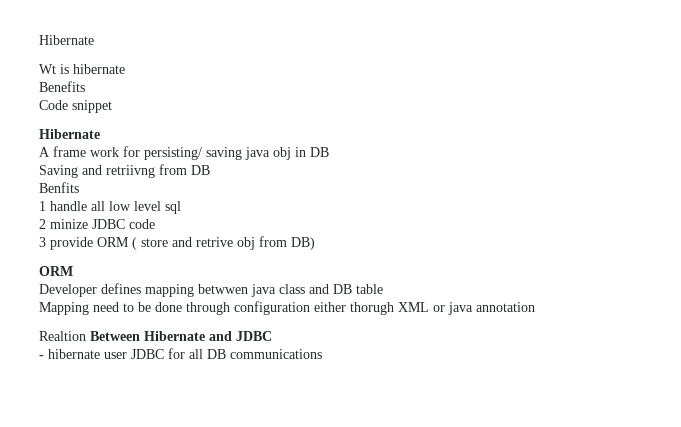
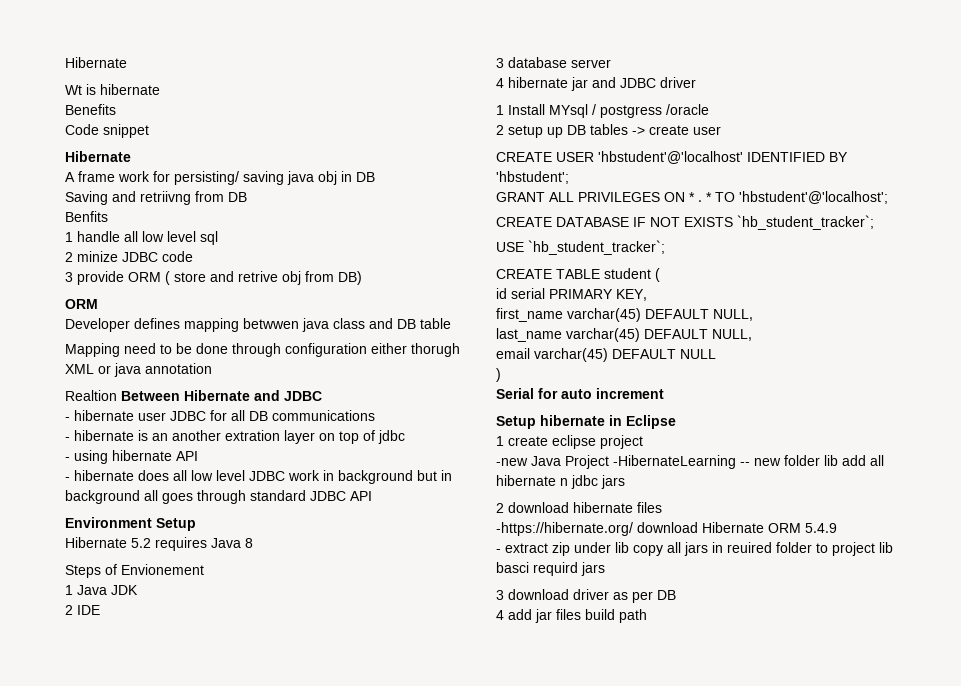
+ - hibernate is an another extration layer on top of jdbc
+ - using hibernate API
+ - hibernate does all low level JDBC work in background but in background all goes through standard JDBC API
+ Environment Setup
+ Hibernate 5.2 requires Java 8
+ Steps of Envionement
+ 1 Java JDK
+ 2 IDE
+ 3 database server
+ 4 hibernate jar and JDBC driver
+ 1 Install MYsql / postgress /oracle
+ 2 setup up DB tables -> create user
+ CREATE USER 'hbstudent'@'localhost' IDENTIFIED BY 'hbstudent';
+ GRANT ALL PRIVILEGES ON * . * TO 'hbstudent'@'localhost';
+ CREATE DATABASE IF NOT EXISTS `hb_student_tracker`;
+ USE `hb_student_tracker`;
+ CREATE TABLE student (
+ id serial PRIMARY KEY,
+ first_name varchar(45) DEFAULT NULL,
+ last_name varchar(45) DEFAULT NULL,
+ email varchar(45) DEFAULT NULL
+ )
+ Serial for auto increment
+ Setup hibernate in Eclipse
+ 1 create eclipse project
+ -new Java Project -HibernateLearning -- new folder lib add all hibernate n jdbc jars
+ 2 download hibernate files
+ -https://hibernate.org/ download Hibernate ORM 5.4.9
+ - extract zip under lib copy all jars in reuired folder to project lib basci requird jars
+ 3 download driver as per DB
+ 4 add jar files build path

